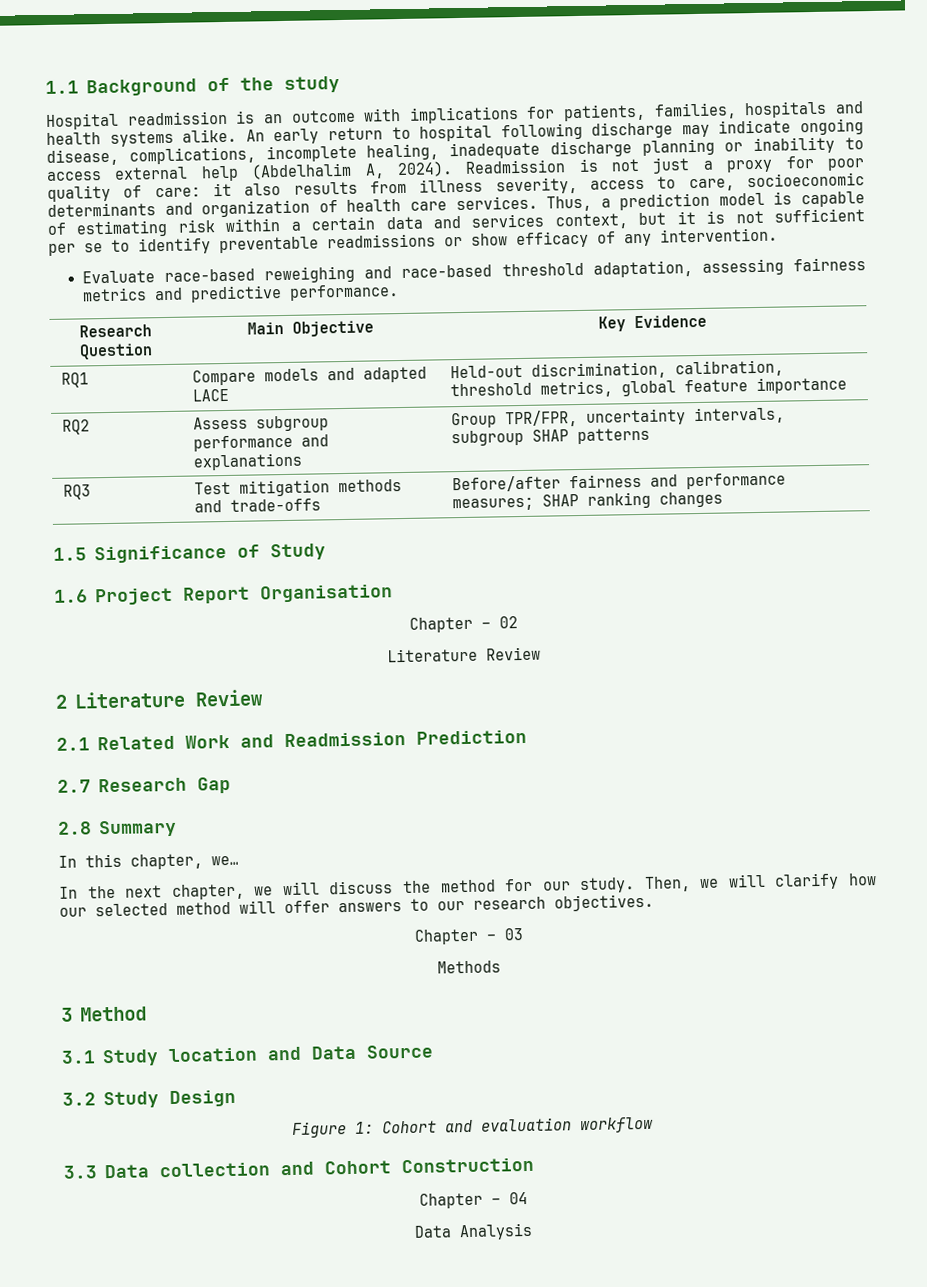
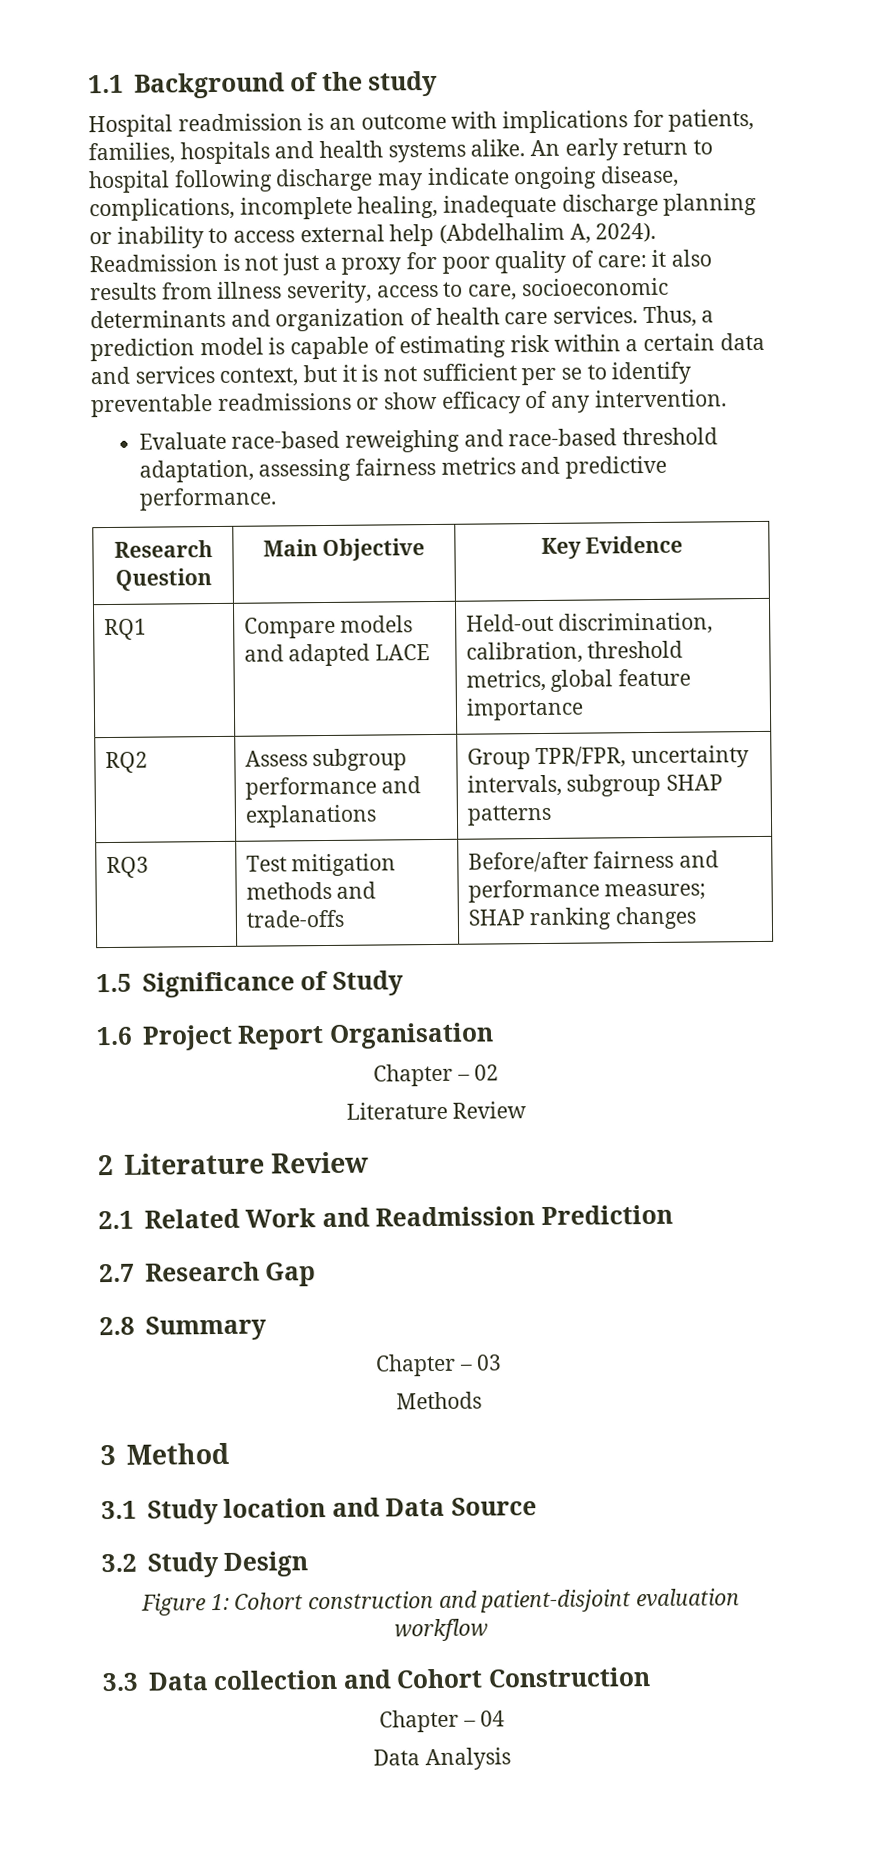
- In this chapter, we…
- In the next chapter, we will discuss the method for our study. Then, we will clarify how our selected method will offer answers to our research objectives.
- Figure 1: Cohort and evaluation workflow
+ Figure 1: Cohort construction and patient-disjoint evaluation workflow

